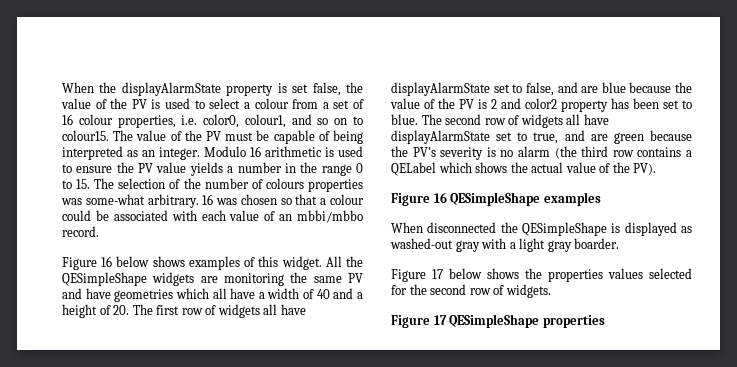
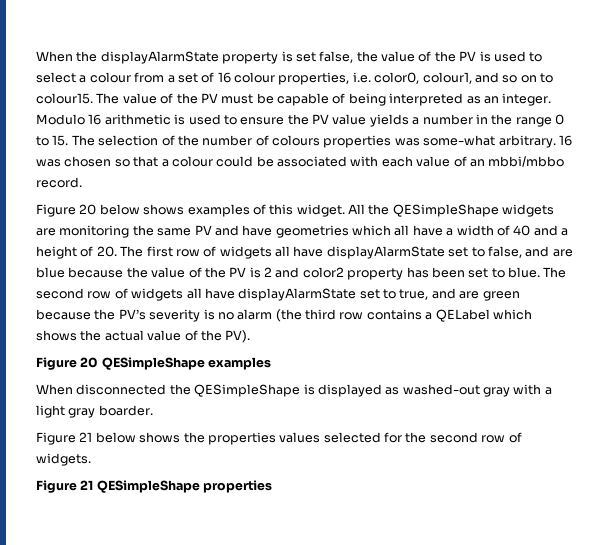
- Figure 16 below shows examples of this widget.
+ Figure 20 below shows examples of this widget.
- Figure 16 QESimpleShape examples
+ Figure 20 QESimpleShape examples
- Figure 17 below shows the properties values selected for the second row of widgets.
+ Figure 21 below shows the properties values selected for the second row of widgets.
- Figure 17 QESimpleShape properties
+ Figure 21 QESimpleShape properties

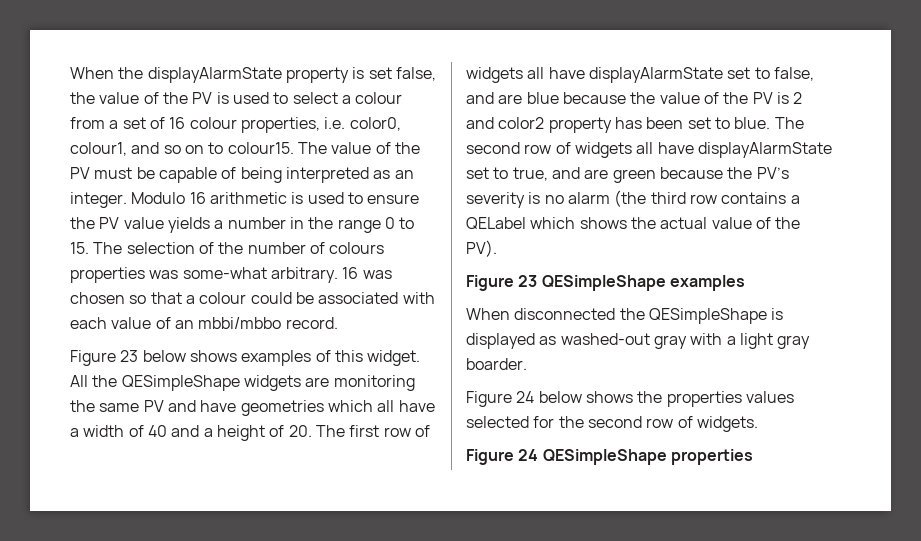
- Figure 20 below shows examples of this widget.
+ Figure 23 below shows examples of this widget.
- Figure 20 QESimpleShape examples
+ Figure 23 QESimpleShape examples
- Figure 21 below shows the properties values selected for the second row of widgets.
+ Figure 24 below shows the properties values selected for the second row of widgets.
- Figure 21 QESimpleShape properties
+ Figure 24 QESimpleShape properties

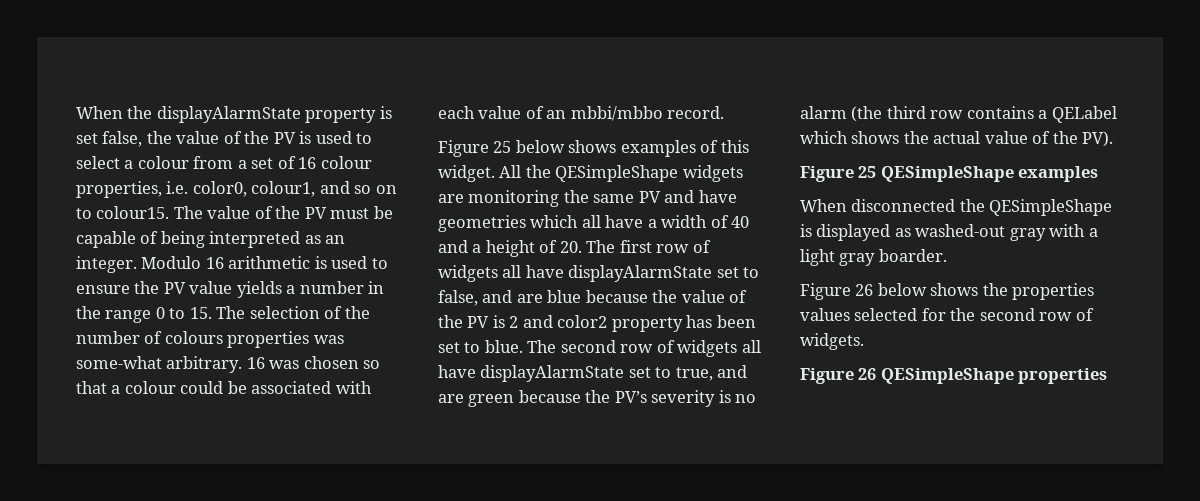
- Figure 23 below shows examples of this widget.
+ Figure 25 below shows examples of this widget.
- Figure 23 QESimpleShape examples
+ Figure 25 QESimpleShape examples
- Figure 24 below shows the properties values selected for the second row of widgets.
+ Figure 26 below shows the properties values selected for the second row of widgets.
- Figure 24 QESimpleShape properties
+ Figure 26 QESimpleShape properties

